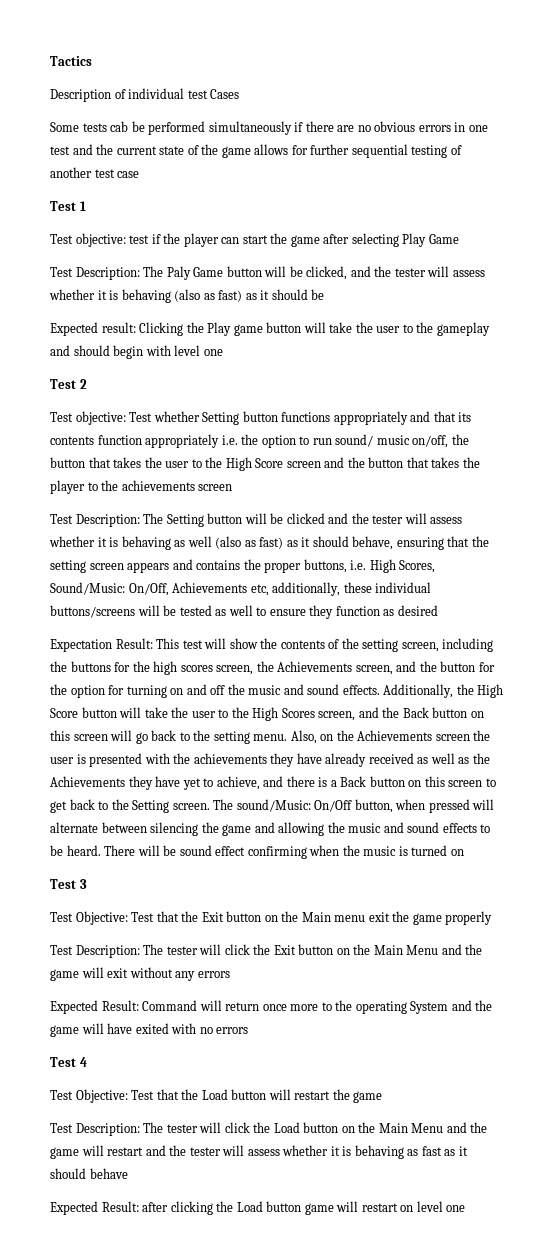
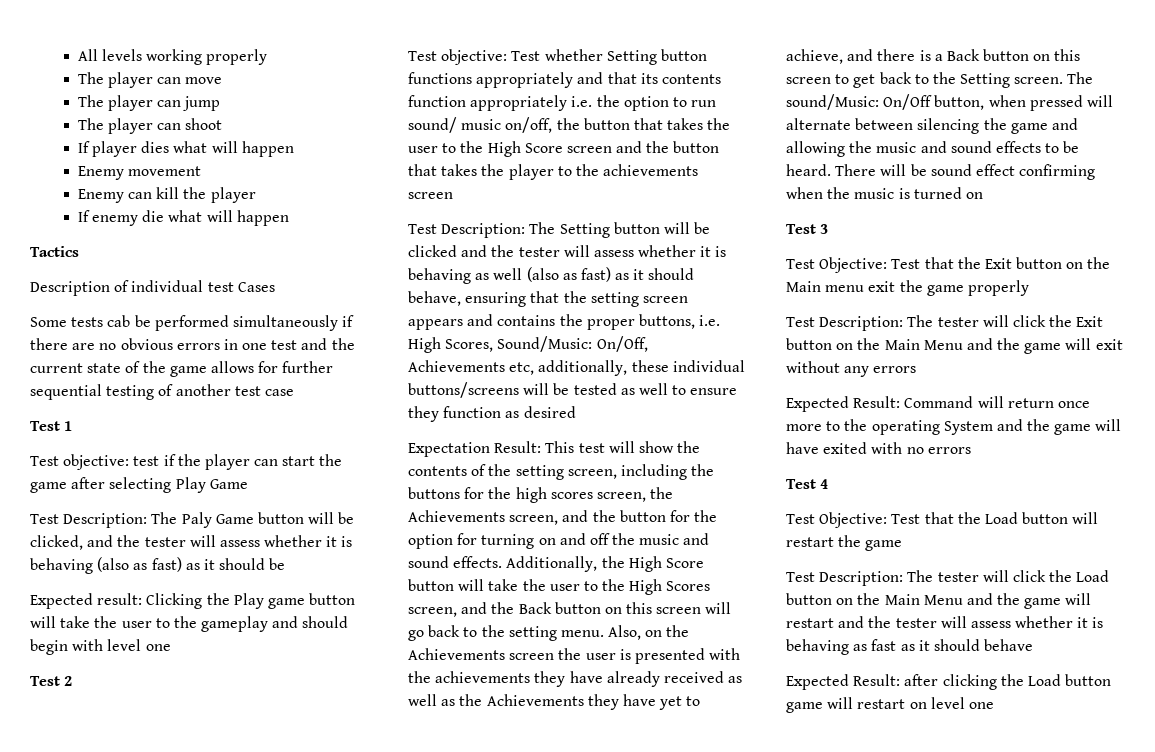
+ All levels working properly
+ The player can move
+ The player can jump
+ The player can shoot
+ If player dies what will happen
+ Enemy movement
+ Enemy can kill the player
+ If enemy die what will happen

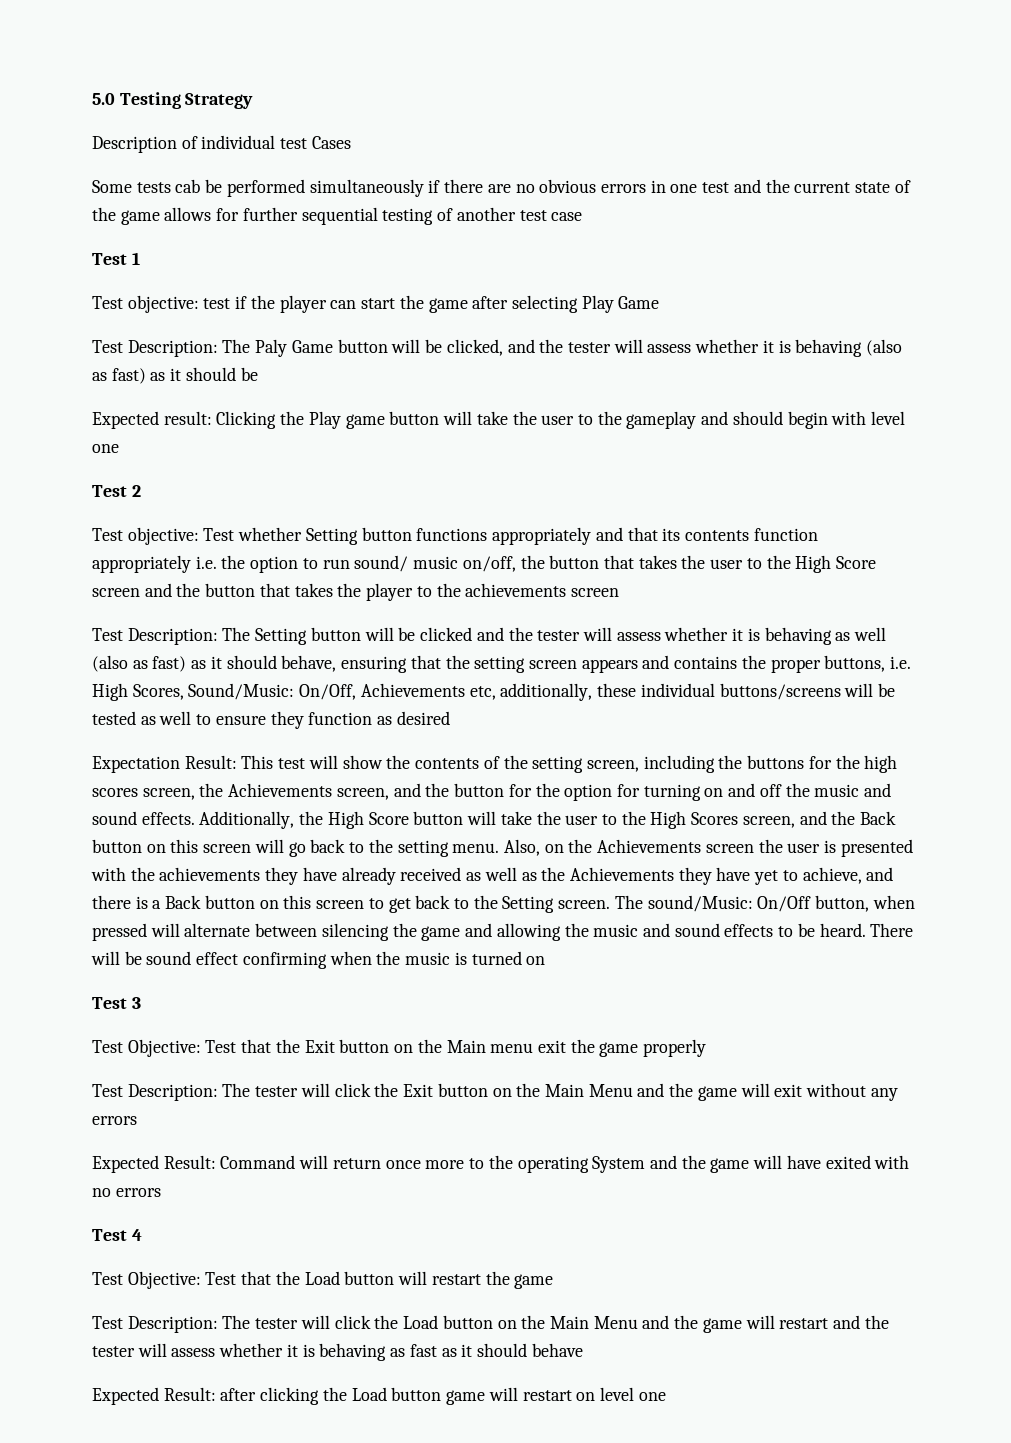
- All levels working properly
- The player can move
- The player can jump
- The player can shoot
- If player dies what will happen
- Enemy movement
- Enemy can kill the player
- If enemy die what will happen
- Tactics
+ 5.0 Testing Strategy

